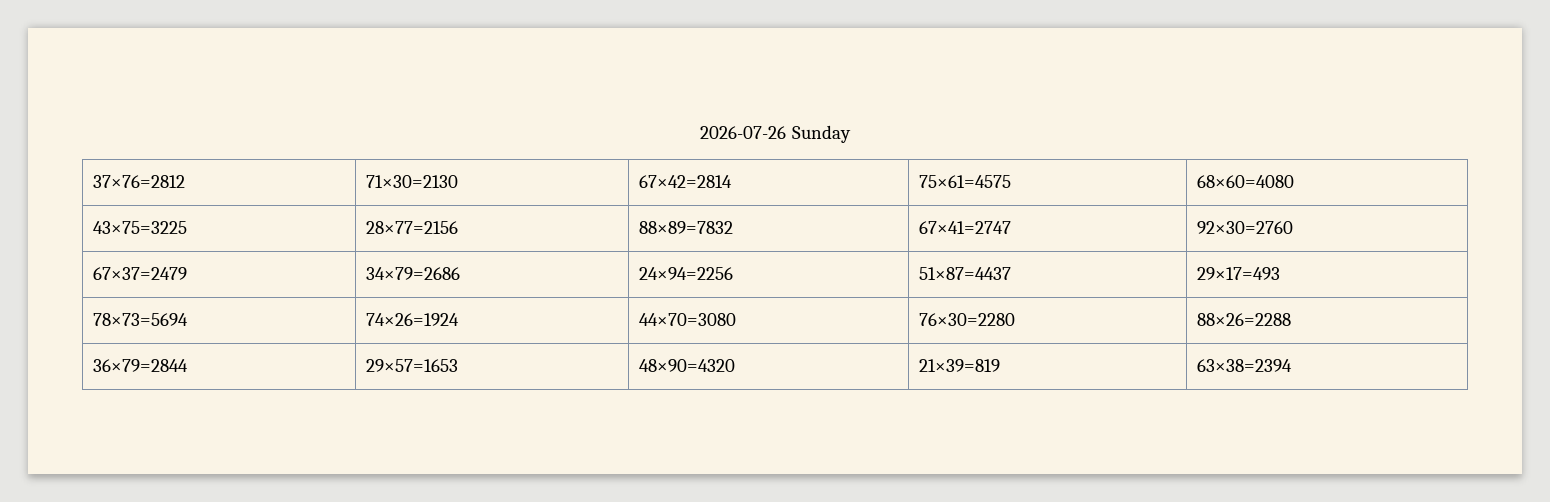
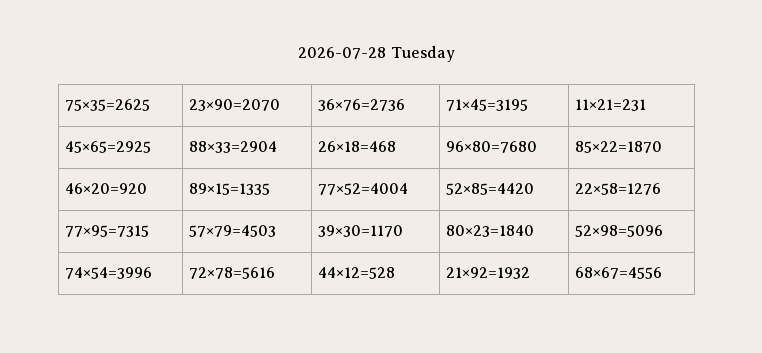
- 2026-07-26 Sunday
- 37×76=2812 | 71×30=2130 | 67×42=2814 | 75×61=4575 | 68×60=4080
- 43×75=3225 | 28×77=2156 | 88×89=7832 | 67×41=2747 | 92×30=2760
- 67×37=2479 | 34×79=2686 | 24×94=2256 | 51×87=4437 | 29×17=493
- 78×73=5694 | 74×26=1924 | 44×70=3080 | 76×30=2280 | 88×26=2288
- 36×79=2844 | 29×57=1653 | 48×90=4320 | 21×39=819 | 63×38=2394
+ 2026-07-28 Tuesday
+ 75×35=2625 | 23×90=2070 | 36×76=2736 | 71×45=3195 | 11×21=231
+ 45×65=2925 | 88×33=2904 | 26×18=468 | 96×80=7680 | 85×22=1870
+ 46×20=920 | 89×15=1335 | 77×52=4004 | 52×85=4420 | 22×58=1276
+ 77×95=7315 | 57×79=4503 | 39×30=1170 | 80×23=1840 | 52×98=5096
+ 74×54=3996 | 72×78=5616 | 44×12=528 | 21×92=1932 | 68×67=4556

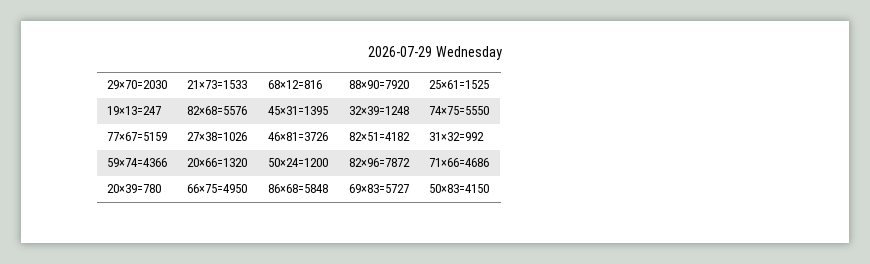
- 2026-07-28 Tuesday
- 75×35=2625 | 23×90=2070 | 36×76=2736 | 71×45=3195 | 11×21=231
- 45×65=2925 | 88×33=2904 | 26×18=468 | 96×80=7680 | 85×22=1870
- 46×20=920 | 89×15=1335 | 77×52=4004 | 52×85=4420 | 22×58=1276
- 77×95=7315 | 57×79=4503 | 39×30=1170 | 80×23=1840 | 52×98=5096
- 74×54=3996 | 72×78=5616 | 44×12=528 | 21×92=1932 | 68×67=4556
+ 2026-07-29 Wednesday
+ 29×70=2030 | 21×73=1533 | 68×12=816 | 88×90=7920 | 25×61=1525
+ 19×13=247 | 82×68=5576 | 45×31=1395 | 32×39=1248 | 74×75=5550
+ 77×67=5159 | 27×38=1026 | 46×81=3726 | 82×51=4182 | 31×32=992
+ 59×74=4366 | 20×66=1320 | 50×24=1200 | 82×96=7872 | 71×66=4686
+ 20×39=780 | 66×75=4950 | 86×68=5848 | 69×83=5727 | 50×83=4150

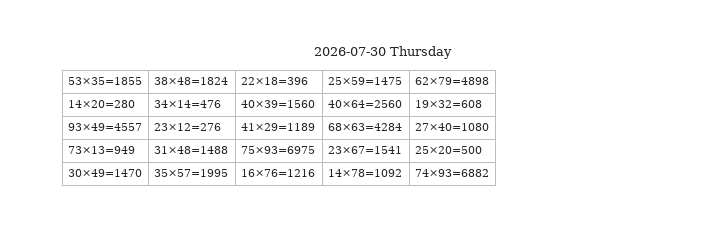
- 2026-07-29 Wednesday
- 29×70=2030 | 21×73=1533 | 68×12=816 | 88×90=7920 | 25×61=1525
- 19×13=247 | 82×68=5576 | 45×31=1395 | 32×39=1248 | 74×75=5550
- 77×67=5159 | 27×38=1026 | 46×81=3726 | 82×51=4182 | 31×32=992
- 59×74=4366 | 20×66=1320 | 50×24=1200 | 82×96=7872 | 71×66=4686
- 20×39=780 | 66×75=4950 | 86×68=5848 | 69×83=5727 | 50×83=4150
+ 2026-07-30 Thursday
+ 53×35=1855 | 38×48=1824 | 22×18=396 | 25×59=1475 | 62×79=4898
+ 14×20=280 | 34×14=476 | 40×39=1560 | 40×64=2560 | 19×32=608
+ 93×49=4557 | 23×12=276 | 41×29=1189 | 68×63=4284 | 27×40=1080
+ 73×13=949 | 31×48=1488 | 75×93=6975 | 23×67=1541 | 25×20=500
+ 30×49=1470 | 35×57=1995 | 16×76=1216 | 14×78=1092 | 74×93=6882

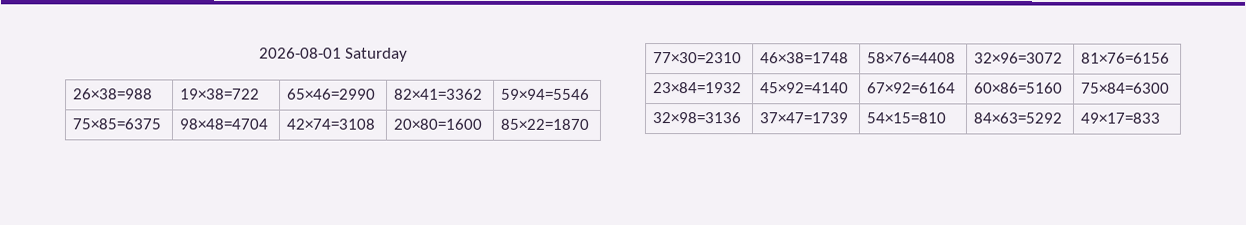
- 2026-07-30 Thursday
- 53×35=1855 | 38×48=1824 | 22×18=396 | 25×59=1475 | 62×79=4898
- 14×20=280 | 34×14=476 | 40×39=1560 | 40×64=2560 | 19×32=608
- 93×49=4557 | 23×12=276 | 41×29=1189 | 68×63=4284 | 27×40=1080
- 73×13=949 | 31×48=1488 | 75×93=6975 | 23×67=1541 | 25×20=500
- 30×49=1470 | 35×57=1995 | 16×76=1216 | 14×78=1092 | 74×93=6882
+ 2026-08-01 Saturday
+ 26×38=988 | 19×38=722 | 65×46=2990 | 82×41=3362 | 59×94=5546
+ 75×85=6375 | 98×48=4704 | 42×74=3108 | 20×80=1600 | 85×22=1870
+ 77×30=2310 | 46×38=1748 | 58×76=4408 | 32×96=3072 | 81×76=6156
+ 23×84=1932 | 45×92=4140 | 67×92=6164 | 60×86=5160 | 75×84=6300
+ 32×98=3136 | 37×47=1739 | 54×15=810 | 84×63=5292 | 49×17=833

